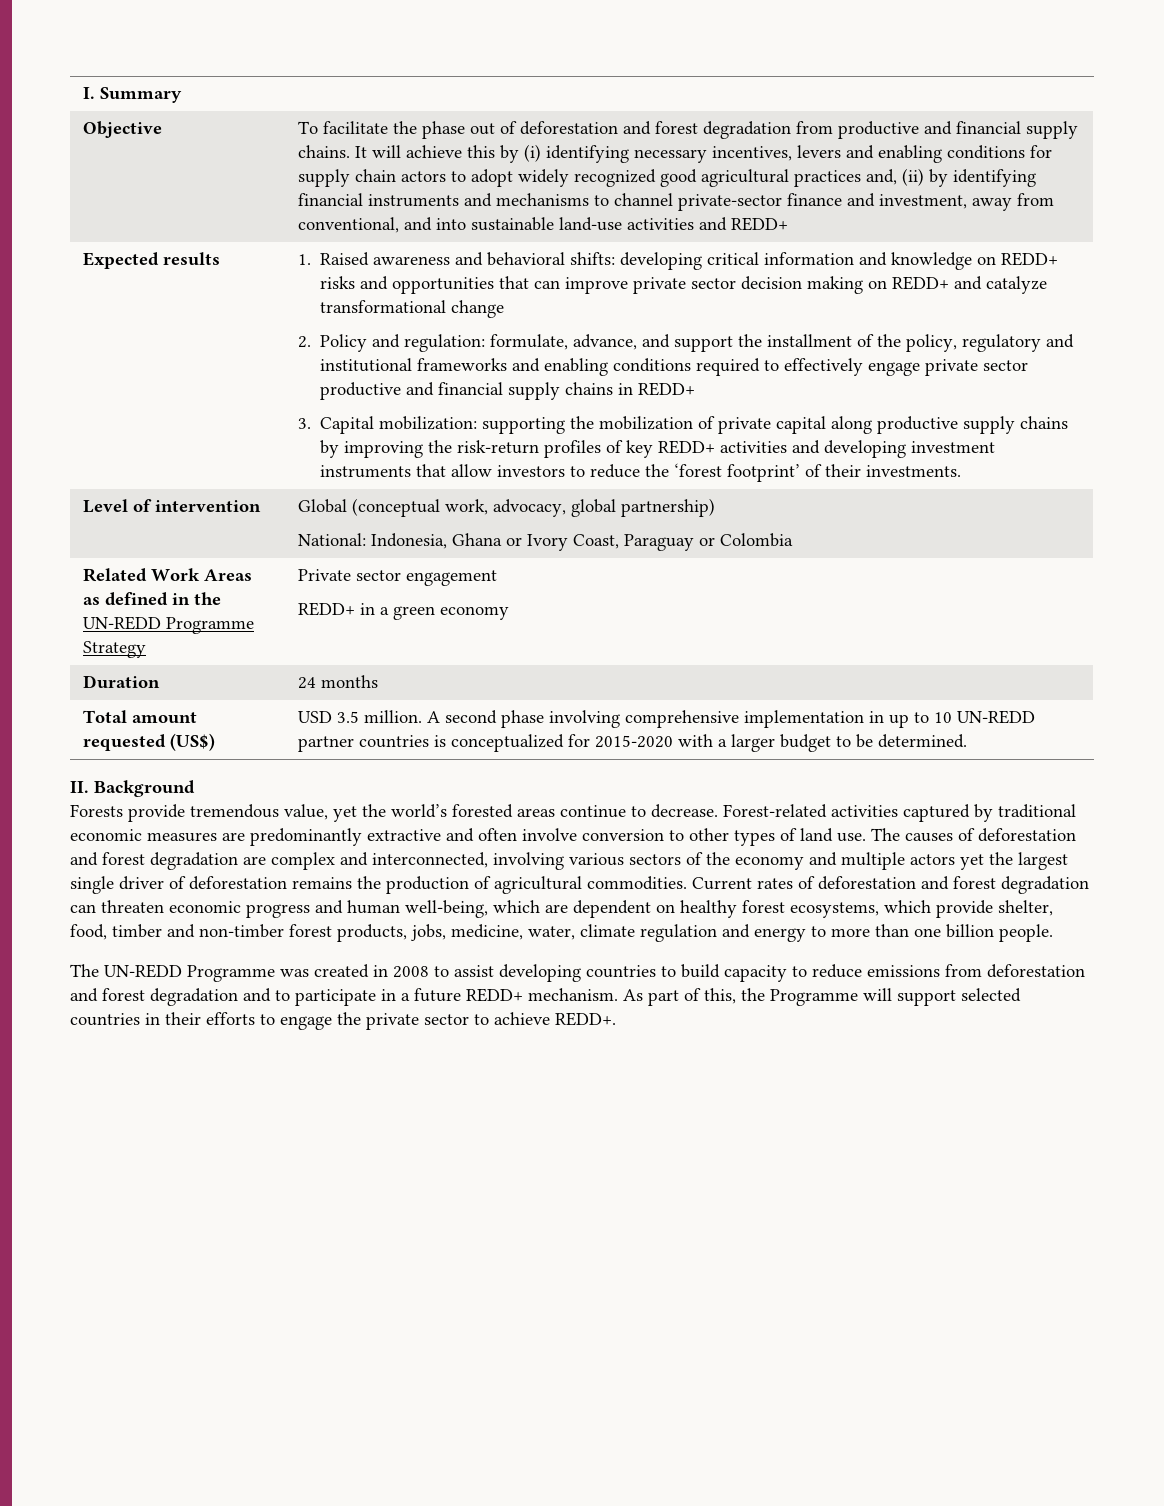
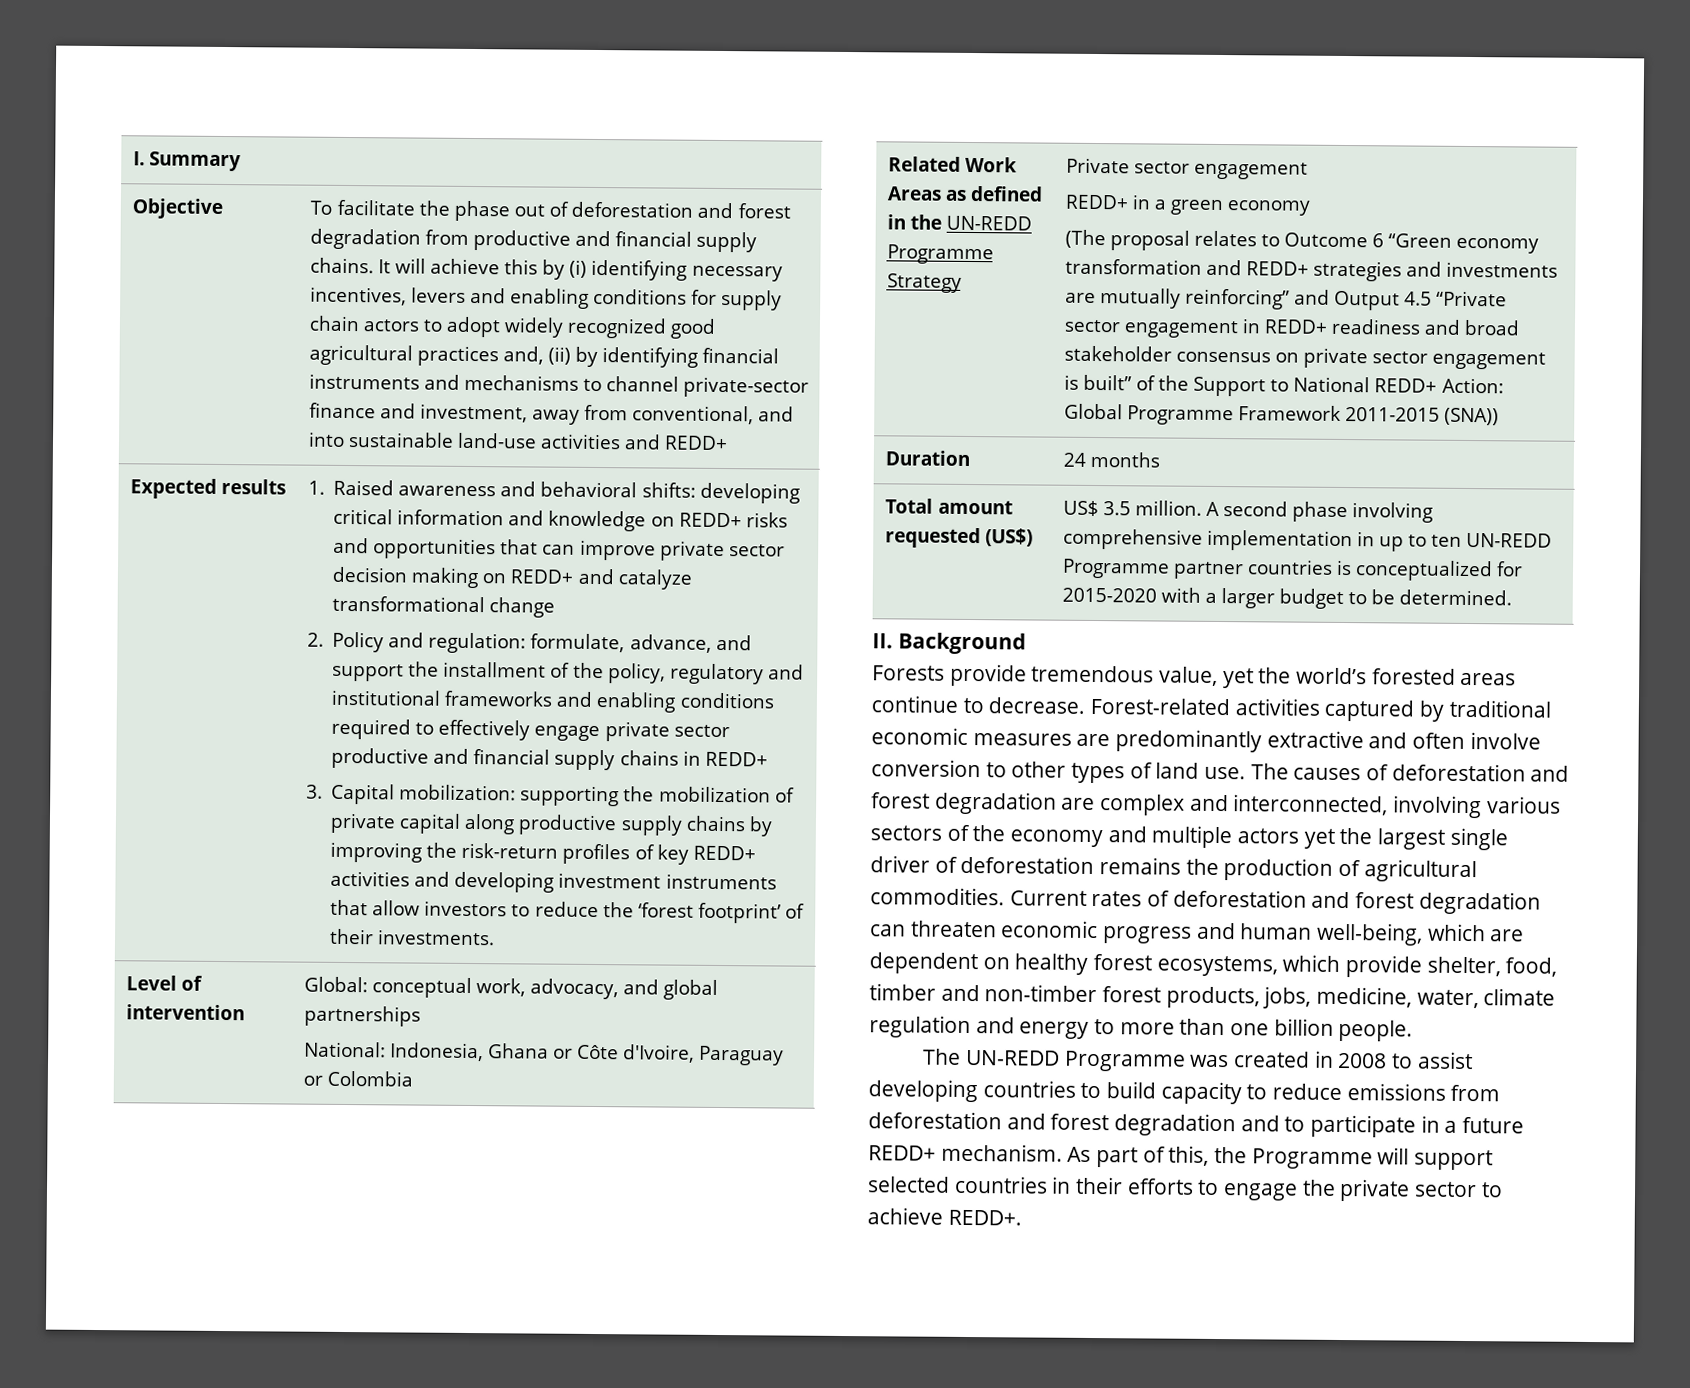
- Level of intervention | Global (conceptual work, advocacy, global partnership)
- National: Indonesia, Ghana or Ivory Coast, Paraguay or Colombia
+ Level of intervention | Global: conceptual work, advocacy, and global partnerships
+ National: Indonesia, Ghana or Côte d'Ivoire, Paraguay or Colombia
+ (The proposal relates to Outcome 6 “Green economy transformation and REDD+ strategies and investments are mutually reinforcing” and Output 4.5 “Private sector engagement in REDD+ readiness and broad stakeholder consensus on private sector engagement is built” of the Support to National REDD+ Action: Global Programme Framework 2011-2015 (SNA))
- Total amount requested (US$) | USD 3.5 million. A second phase involving comprehensive implementation in up to 10 UN-REDD partner countries is conceptualized for 2015-2020 with a larger budget to be determined.
+ Total amount requested (US$) | US$ 3.5 million. A second phase involving comprehensive implementation in up to ten UN-REDD Programme partner countries is conceptualized for 2015-2020 with a larger budget to be determined.

